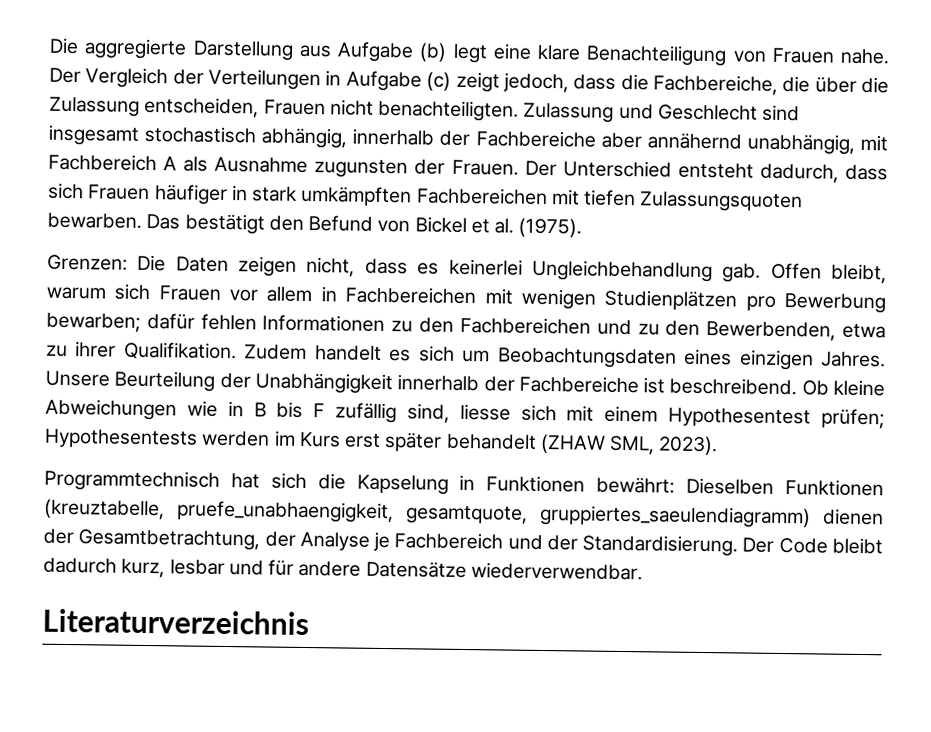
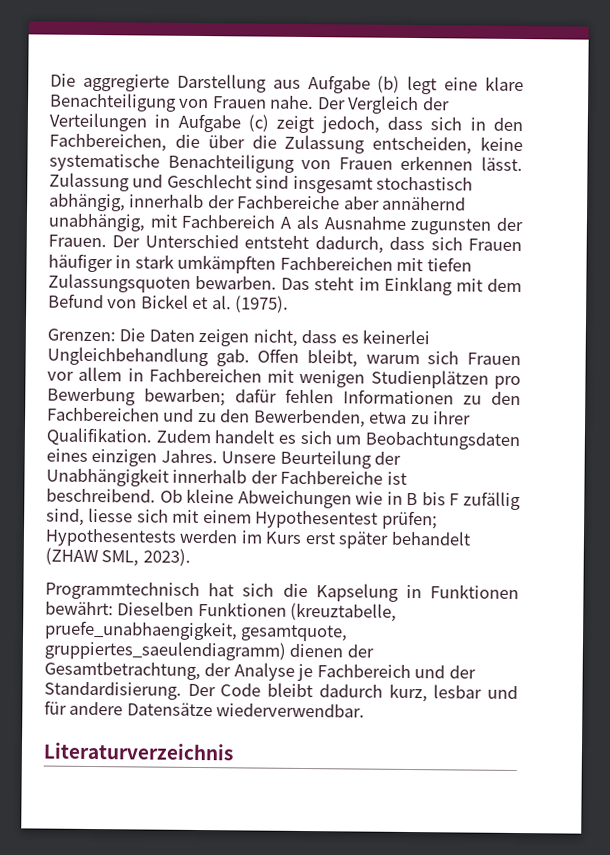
- Der Vergleich der Verteilungen in Aufgabe (c) zeigt jedoch, dass die Fachbereiche, die über die Zulassung entscheiden, Frauen nicht benachteiligten.
+ Der Vergleich der Verteilungen in Aufgabe (c) zeigt jedoch, dass sich in den Fachbereichen, die über die Zulassung entscheiden, keine systematische Benachteiligung von Frauen erkennen lässt.
- Das bestätigt den Befund von Bickel et al. (1975).
+ Das steht im Einklang mit dem Befund von Bickel et al. (1975).

